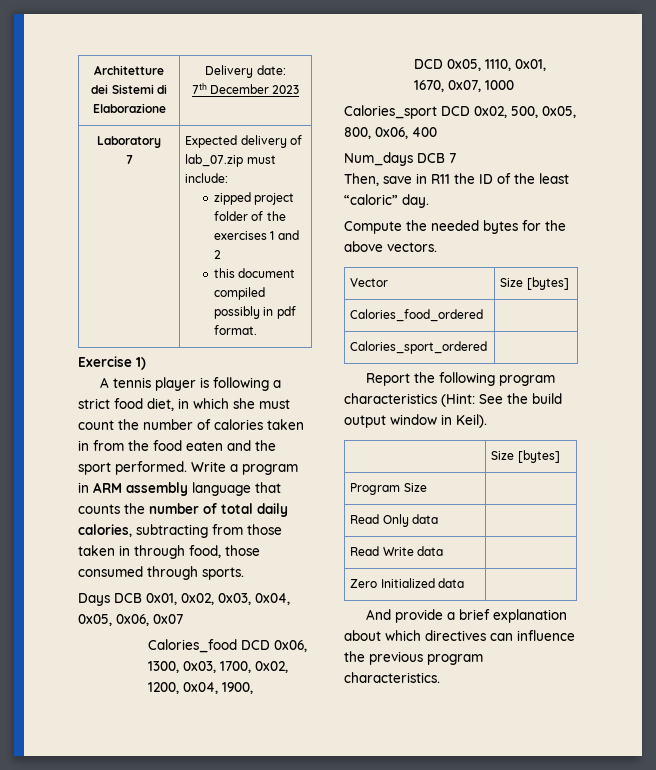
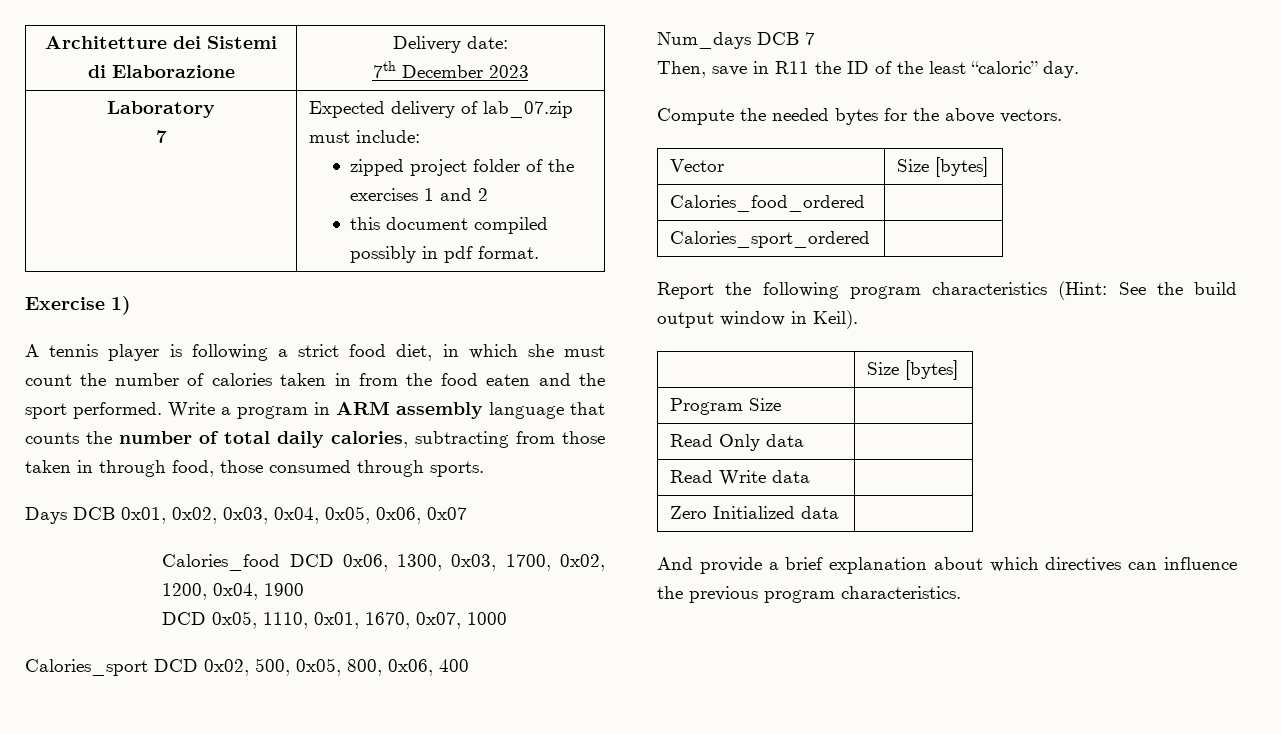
- Calories_food DCD 0x06, 1300, 0x03, 1700, 0x02, 1200, 0x04, 1900,
+ Calories_food DCD 0x06, 1300, 0x03, 1700, 0x02, 1200, 0x04, 1900

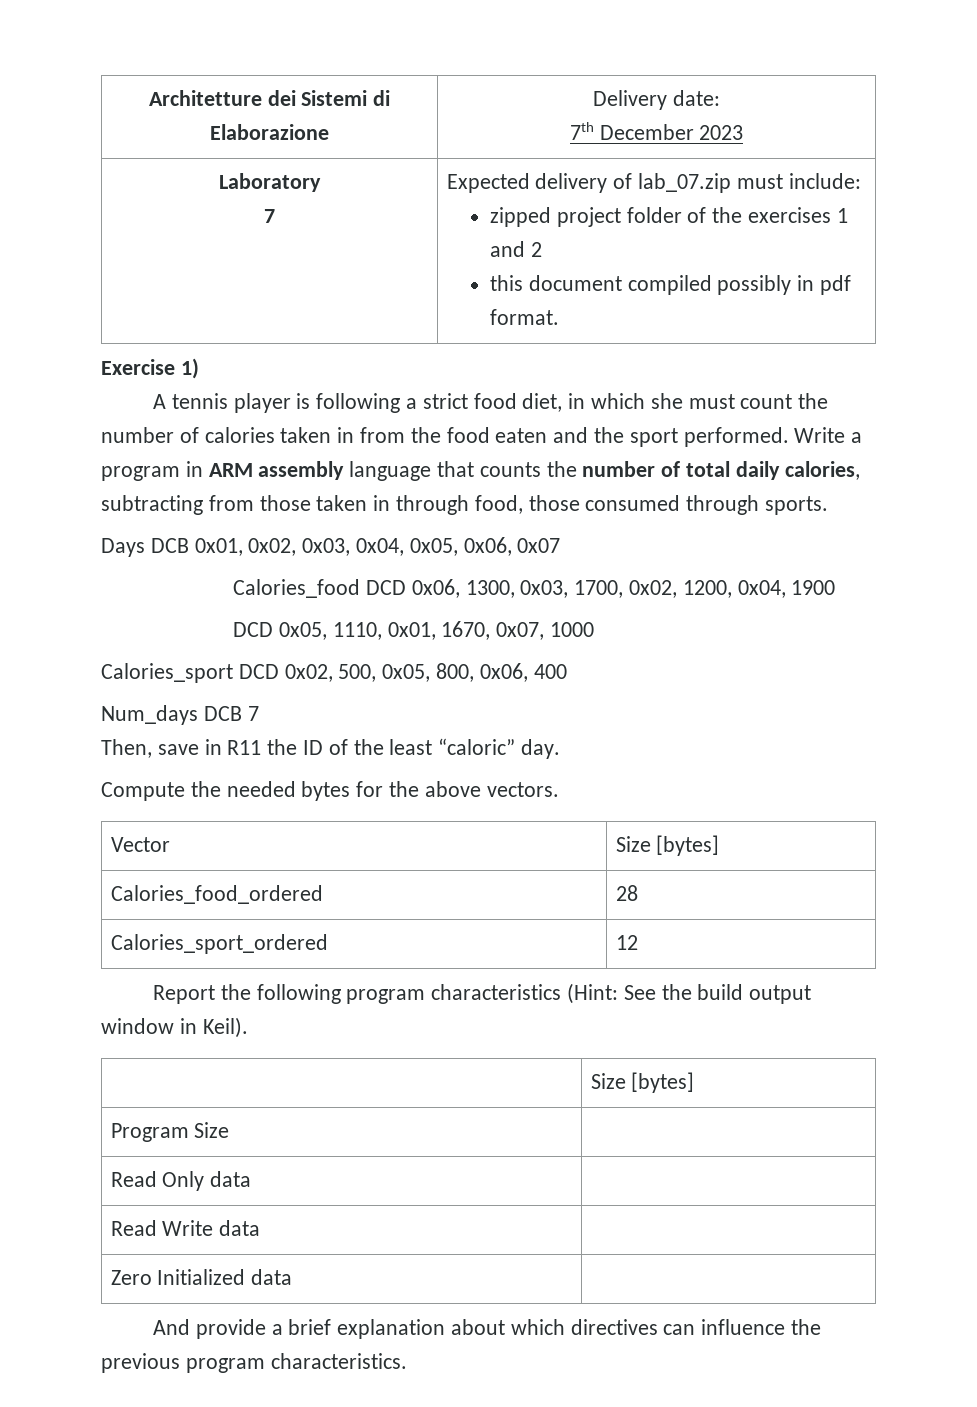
- Calories_food_ordered |
+ Calories_food_ordered | 28
- Calories_sport_ordered |
+ Calories_sport_ordered | 12

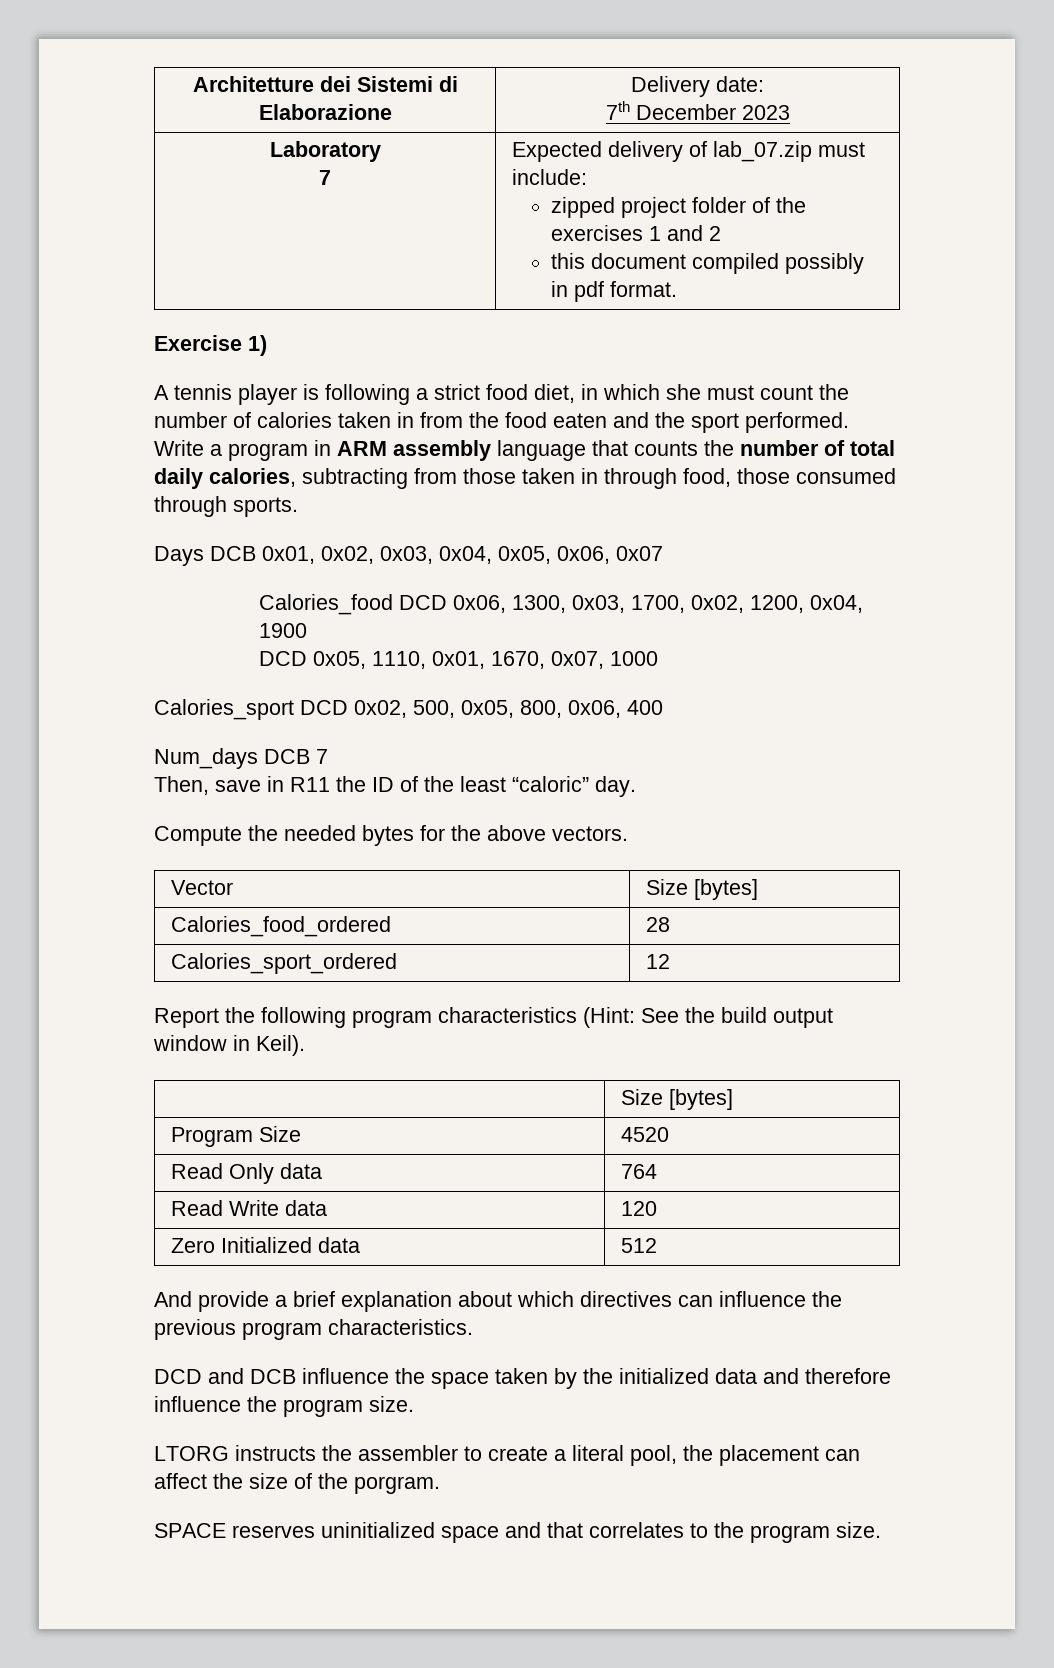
- Program Size |
+ Program Size | 4520
- Read Only data |
+ Read Only data | 764
- Read Write data |
+ Read Write data | 120
- Zero Initialized data |
+ Zero Initialized data | 512
+ DCD and DCB influence the space taken by the initialized data and therefore influence the program size.
+ LTORG instructs the assembler to create a literal pool, the placement can affect the size of the porgram.
+ SPACE reserves uninitialized space and that correlates to the program size.

